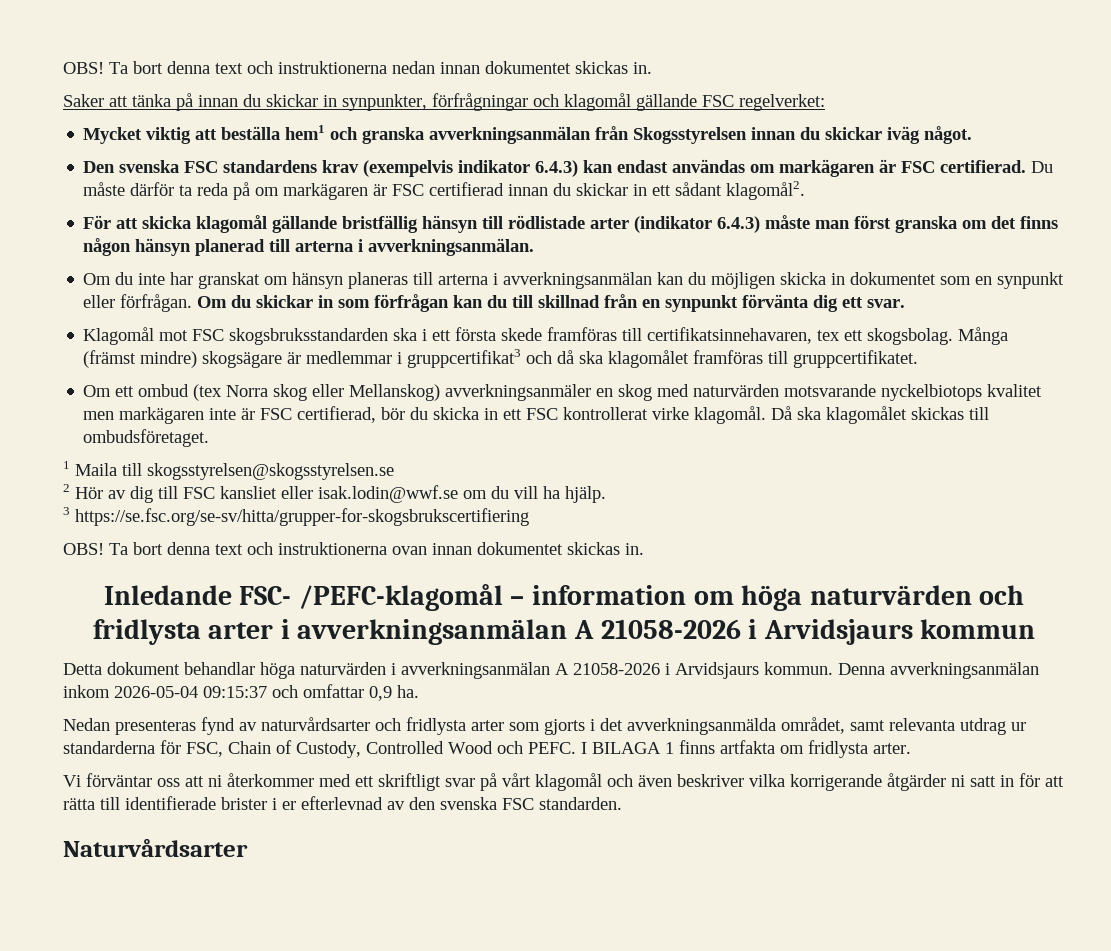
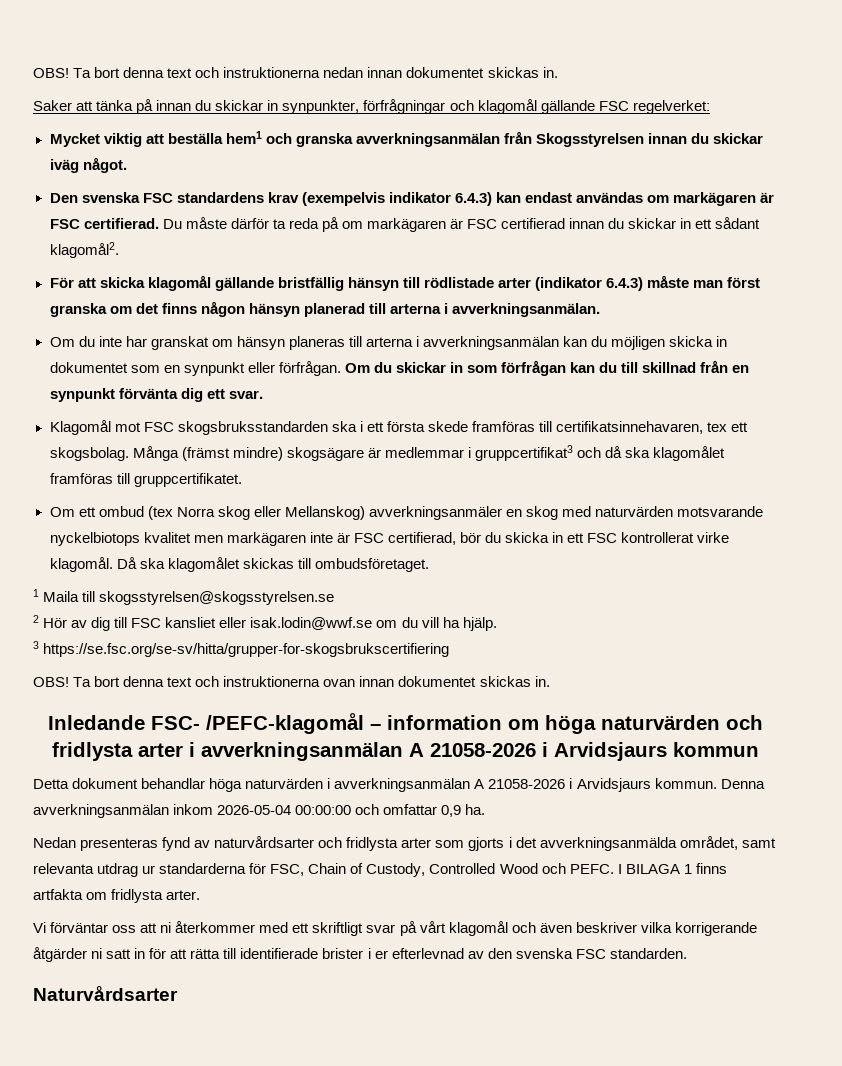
- Denna avverkningsanmälan inkom 2026-05-04 09:15:37 och omfattar 0,9 ha.
+ Denna avverkningsanmälan inkom 2026-05-04 00:00:00 och omfattar 0,9 ha.

